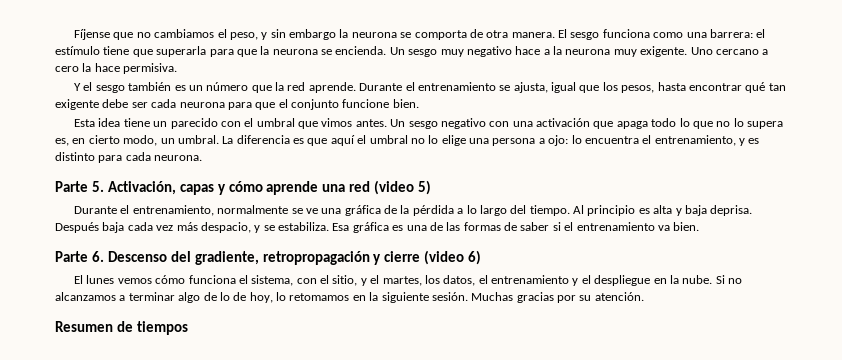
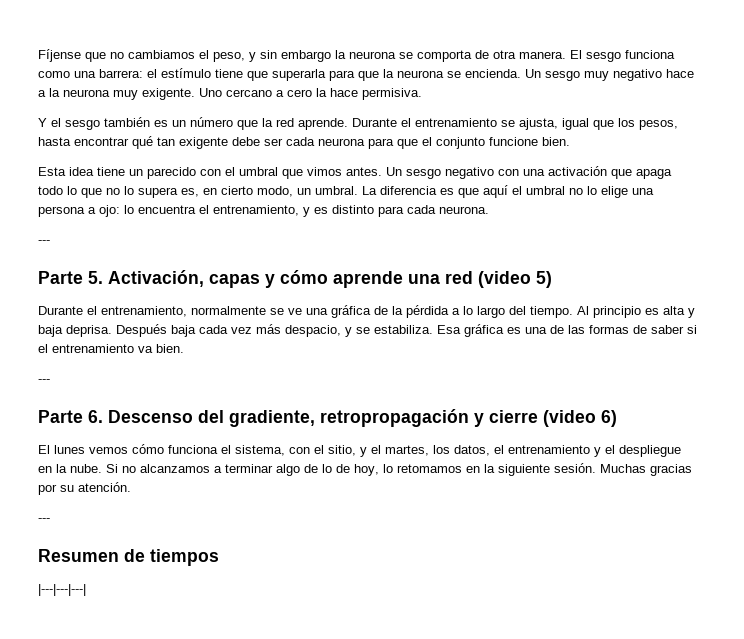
  La diferencia es que aquí el umbral no lo elige una persona a ojo: lo encuentra el entrenamiento, y es distinto para cada neurona.
+ ---
  Esa gráfica es una de las formas de saber si el entrenamiento va bien.
+ ---
  Muchas gracias por su atención.
+ ---
+ |---|---|---|

